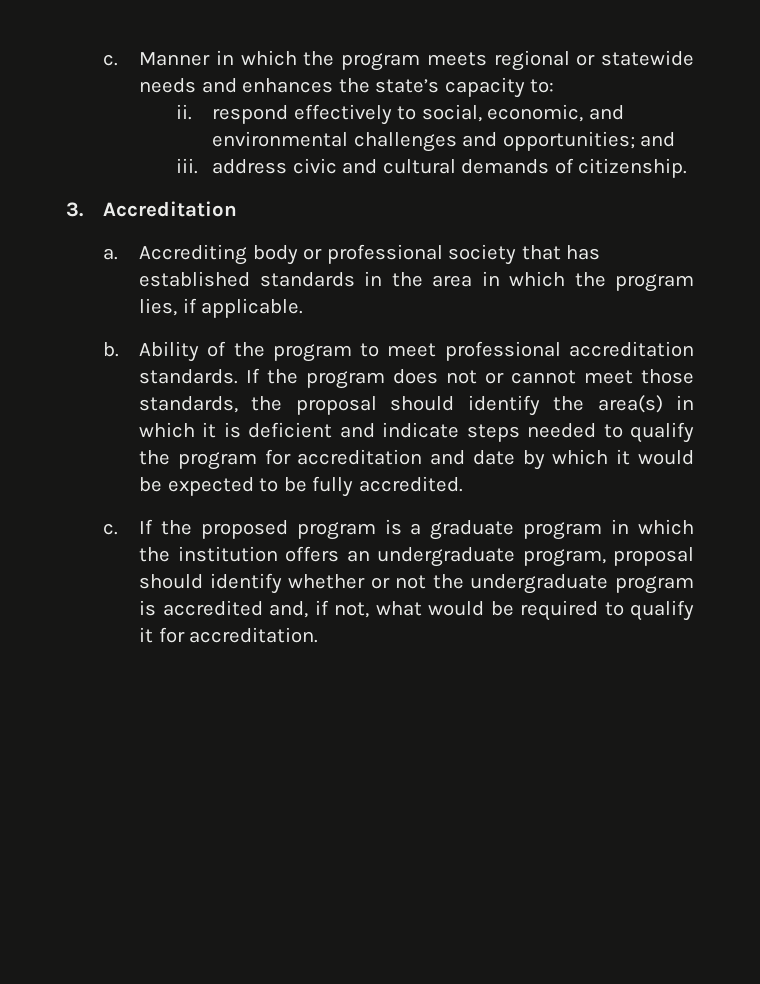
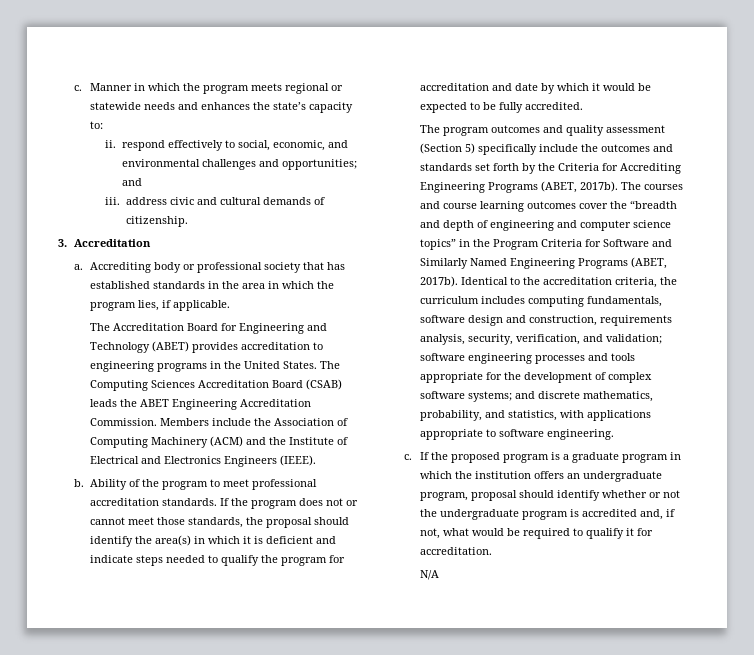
+ The Accreditation Board for Engineering and Technology (ABET) provides accreditation to engineering programs in the United States. The Computing Sciences Accreditation Board (CSAB) leads the ABET Engineering Accreditation Commission. Members include the Association of Computing Machinery (ACM) and the Institute of Electrical and Electronics Engineers (IEEE).
+ The program outcomes and quality assessment (Section 5) specifically include the outcomes and standards set forth by the Criteria for Accrediting Engineering Programs (ABET, 2017b). The courses and course learning outcomes cover the “breadth and depth of engineering and computer science topics” in the Program Criteria for Software and Similarly Named Engineering Programs (ABET, 2017b). Identical to the accreditation criteria, the curriculum includes computing fundamentals, software design and construction, requirements analysis, security, verification, and validation; software engineering processes and tools appropriate for the development of complex software systems; and discrete mathematics, probability, and statistics, with applications appropriate to software engineering.
+ N/A

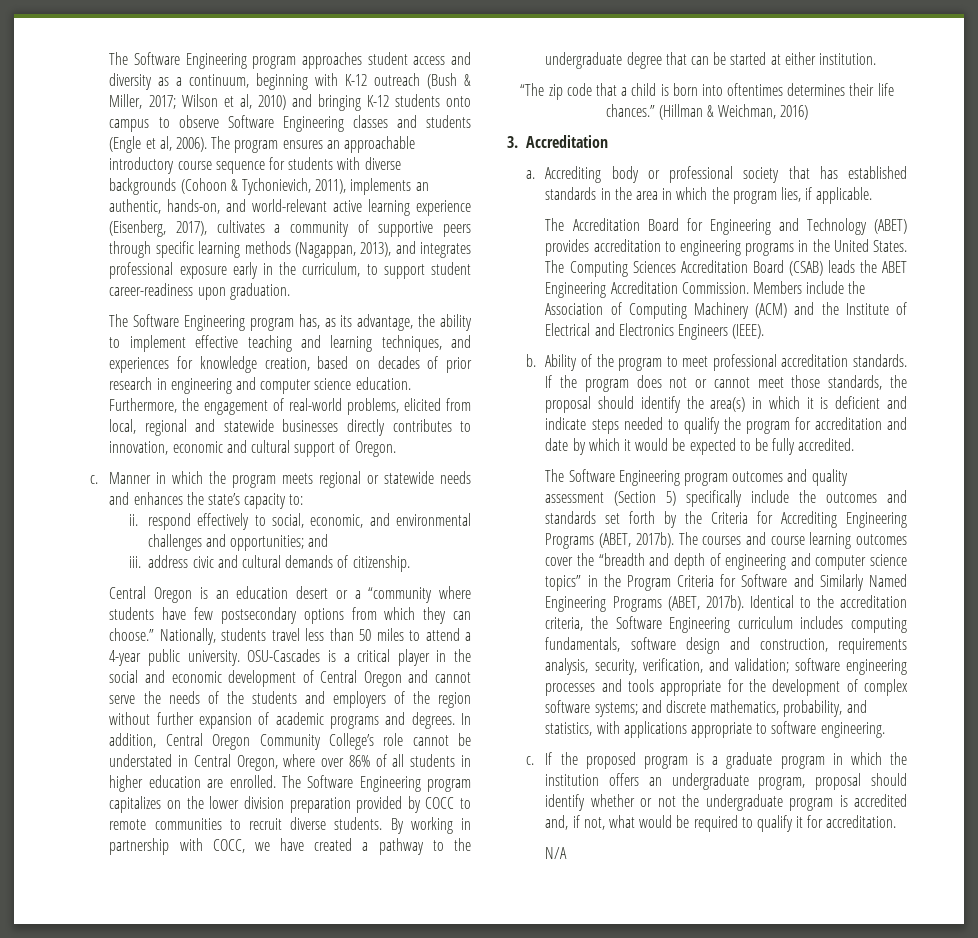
+ The Software Engineering program approaches student access and diversity as a continuum, beginning with K-12 outreach (Bush & Miller, 2017; Wilson et al, 2010) and bringing K-12 students onto campus to observe Software Engineering classes and students (Engle et al, 2006). The program ensures an approachable introductory course sequence for students with diverse backgrounds (Cohoon & Tychonievich, 2011), implements an authentic, hands-on, and world-relevant active learning experience (Eisenberg, 2017), cultivates a community of supportive peers through specific learning methods (Nagappan, 2013), and integrates professional exposure early in the curriculum, to support student career-readiness upon graduation.
+ The Software Engineering program has, as its advantage, the ability to implement effective teaching and learning techniques, and experiences for knowledge creation, based on decades of prior research in engineering and computer science education. Furthermore, the engagement of real-world problems, elicited from local, regional and statewide businesses directly contributes to innovation, economic and cultural support of Oregon.
+ Central Oregon is an education desert or a “community where students have few postsecondary options from which they can choose.” Nationally, students travel less than 50 miles to attend a 4-year public university. OSU-Cascades is a critical player in the social and economic development of Central Oregon and cannot serve the needs of the students and employers of the region without further expansion of academic programs and degrees. In addition, Central Oregon Community College’s role cannot be understated in Central Oregon, where over 86% of all students in higher education are enrolled. The Software Engineering program capitalizes on the lower division preparation provided by COCC to remote communities to recruit diverse students. By working in partnership with COCC, we have created a pathway to the undergraduate degree that can be started at either institution.
+ “The zip code that a child is born into oftentimes determines their life chances.” (Hillman & Weichman, 2016)
- The program outcomes and quality assessment (Section 5) specifically include the outcomes and standards set forth by the Criteria for Accrediting Engineering Programs (ABET, 2017b).
+ The Software Engineering program outcomes and quality assessment (Section 5) specifically include the outcomes and standards set forth by the Criteria for Accrediting Engineering Programs (ABET, 2017b).
- Identical to the accreditation criteria, the curriculum includes computing fundamentals, software design and construction, requirements analysis, security, verification, and validation; software engineering processes and tools appropriate for the development of complex software systems; and discrete mathematics, probability, and statistics, with applications appropriate to software engineering.
+ Identical to the accreditation criteria, the Software Engineering curriculum includes computing fundamentals, software design and construction, requirements analysis, security, verification, and validation; software engineering processes and tools appropriate for the development of complex software systems; and discrete mathematics, probability, and statistics, with applications appropriate to software engineering.

